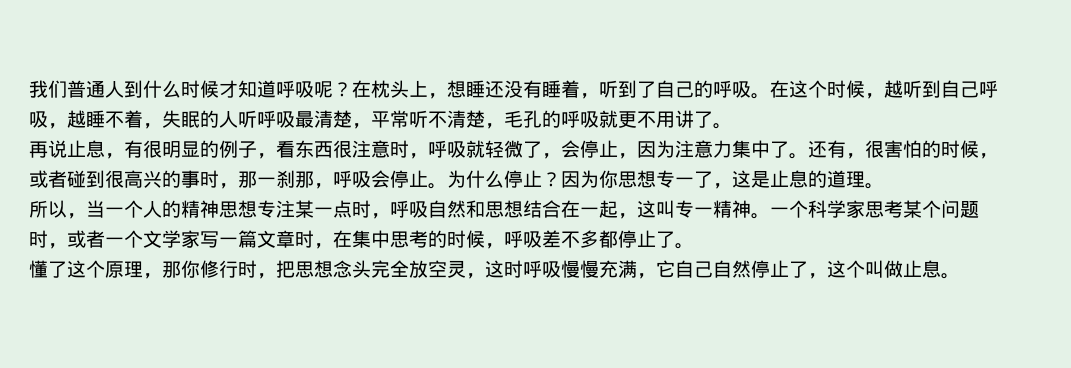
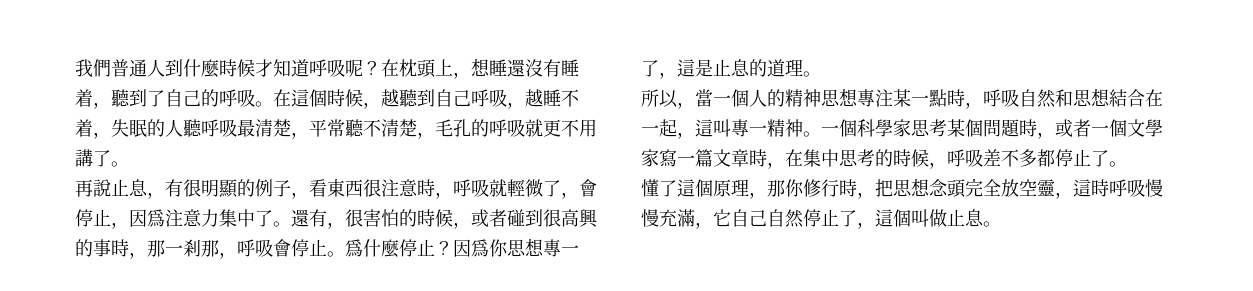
- 我们普通人到什么时候才知道呼吸呢？
+ 我們普通人到什麼時候才知道呼吸呢？
- 在枕头上，想睡还没有睡着，听到了自己的呼吸。
+ 在枕頭上，想睡還沒有睡着，聽到了自己的呼吸。
- 在这个时候，越听到自己呼吸，越睡不着，失眠的人听呼吸最清楚，平常听不清楚，毛孔的呼吸就更不用讲了。
+ 在這個時候，越聽到自己呼吸，越睡不着，失眠的人聽呼吸最清楚，平常聽不清楚，毛孔的呼吸就更不用講了。
- 再说止息，有很明显的例子，看东西很注意时，呼吸就轻微了，会停止，因为注意力集中了。
+ 再說止息，有很明顯的例子，看東西很注意時，呼吸就輕微了，會停止，因爲注意力集中了。
- 还有，很害怕的时候，或者碰到很高兴的事时，那一刹那，呼吸会停止。为什么停止？因为你思想专一了，这是止息的道理。
+ 還有，很害怕的時候，或者碰到很高興的事時，那一剎那，呼吸會停止。爲什麼停止？因爲你思想專一了，這是止息的道理。
- 所以，当一个人的精神思想专注某一点时，呼吸自然和思想结合在一起，这叫专一精神。
+ 所以，當一個人的精神思想專注某一點時，呼吸自然和思想結合在一起，這叫專一精神。
- 一个科学家思考某个问题时，或者一个文学家写一篇文章时，在集中思考的时候，呼吸差不多都停止了。
+ 一個科學家思考某個問題時，或者一個文學家寫一篇文章時，在集中思考的時候，呼吸差不多都停止了。
- 懂了这个原理，那你修行时，把思想念头完全放空灵，这时呼吸慢慢充满，它自己自然停止了，这个叫做止息。
+ 懂了這個原理，那你修行時，把思想念頭完全放空靈，這時呼吸慢慢充滿，它自己自然停止了，這個叫做止息。

